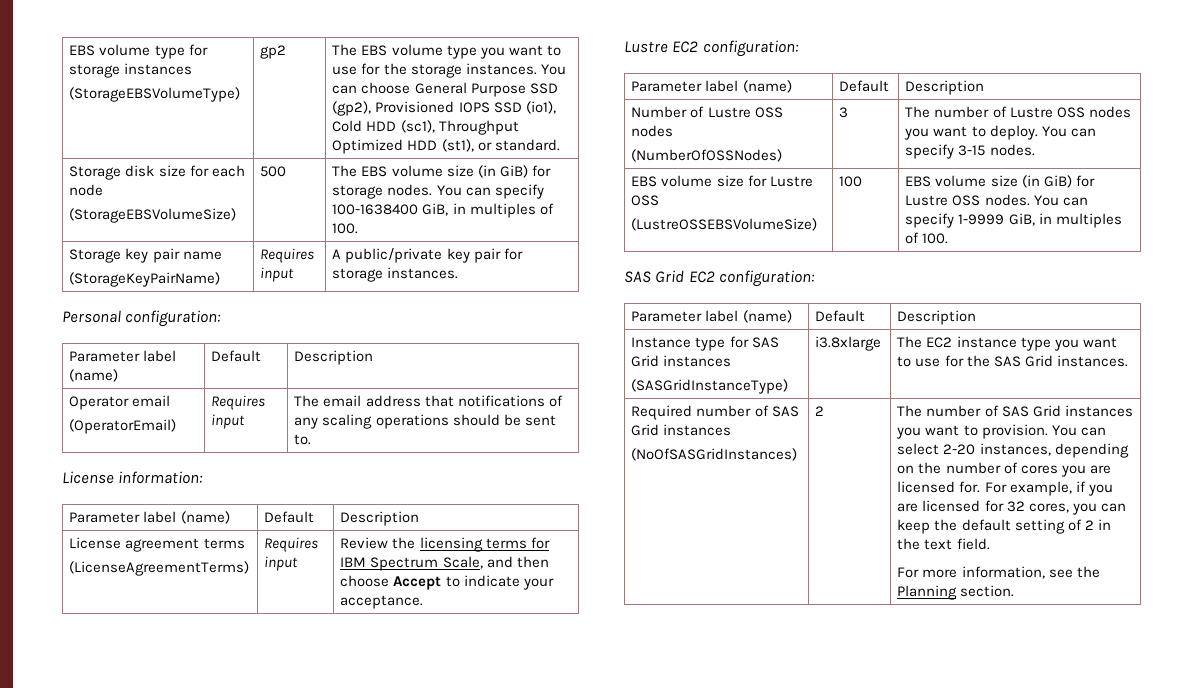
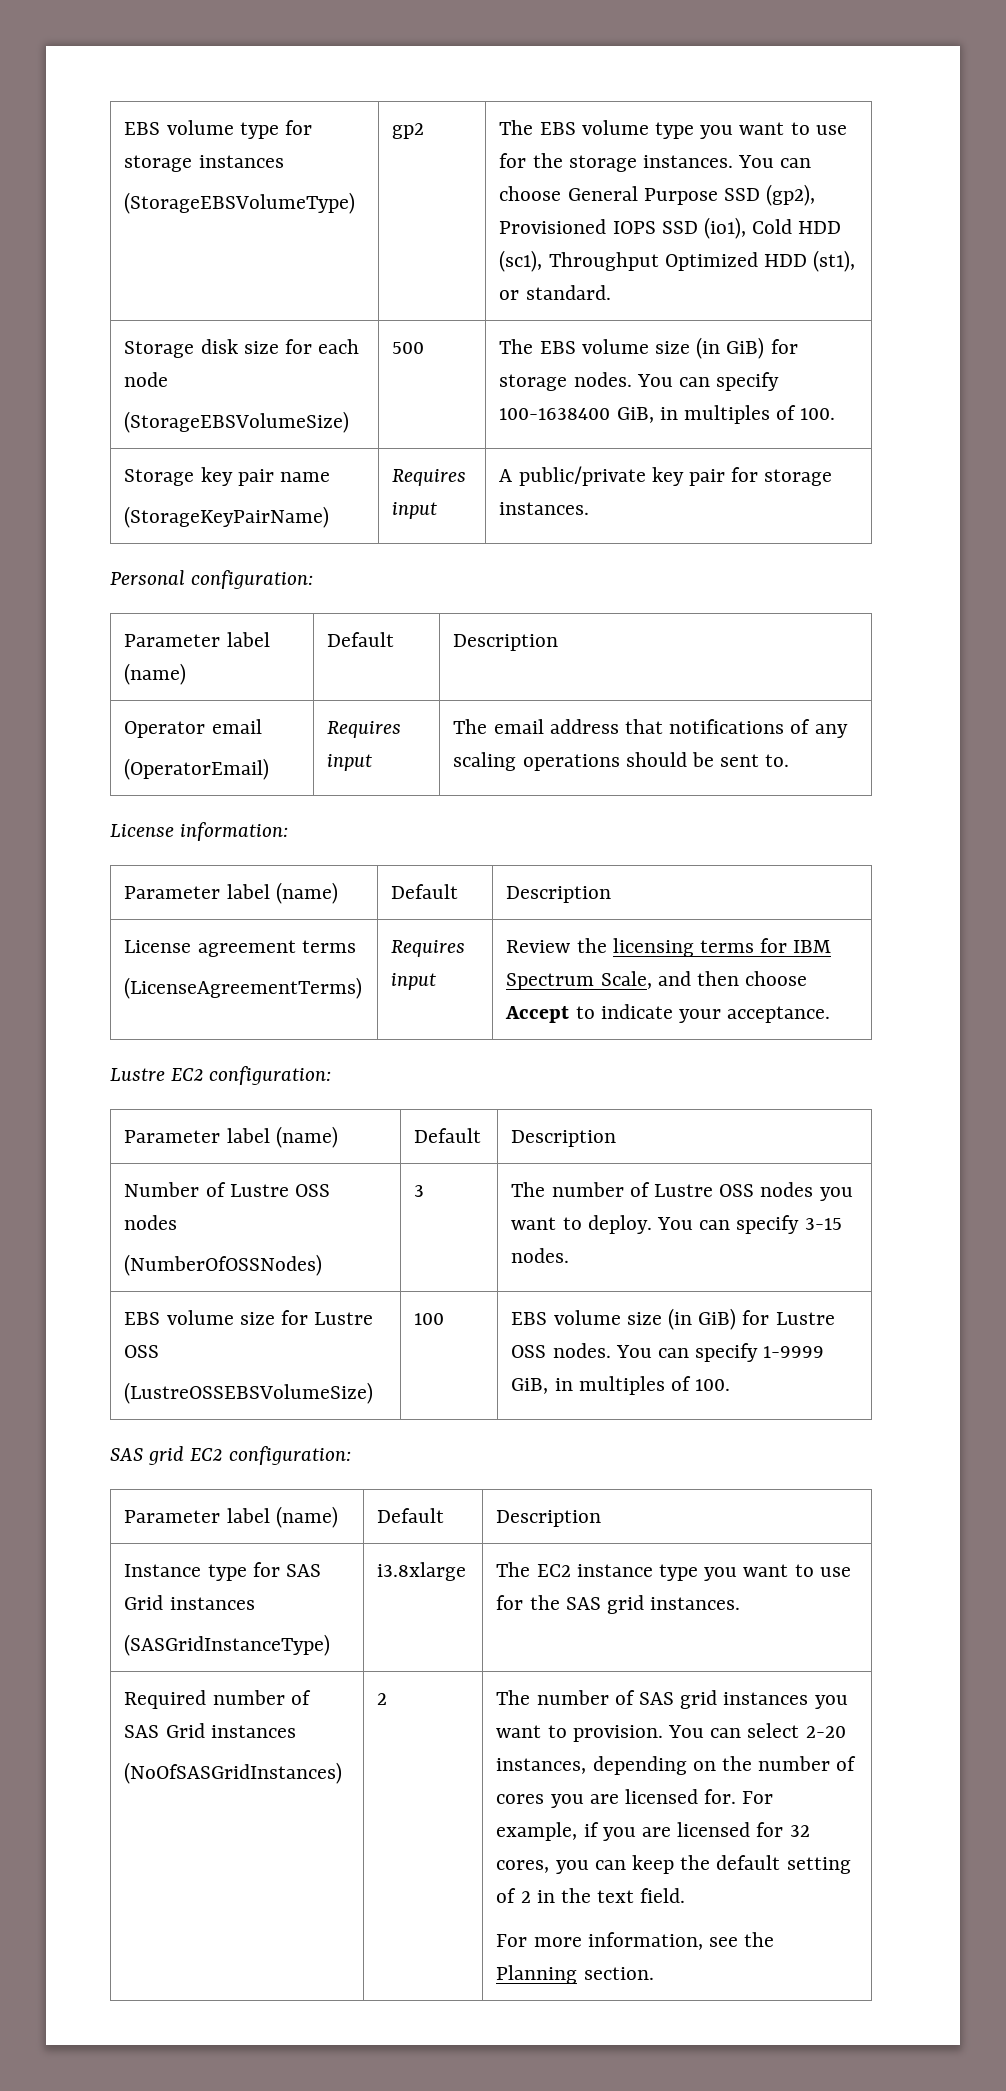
- SAS Grid EC2 configuration:
+ SAS grid EC2 configuration:
  Instance type for SAS Grid instances
- (SASGridInstanceType) | i3.8xlarge | The EC2 instance type you want to use for the SAS Grid instances.
+ (SASGridInstanceType) | i3.8xlarge | The EC2 instance type you want to use for the SAS grid instances.
- The number of SAS Grid instances you want to provision.
+ The number of SAS grid instances you want to provision.

